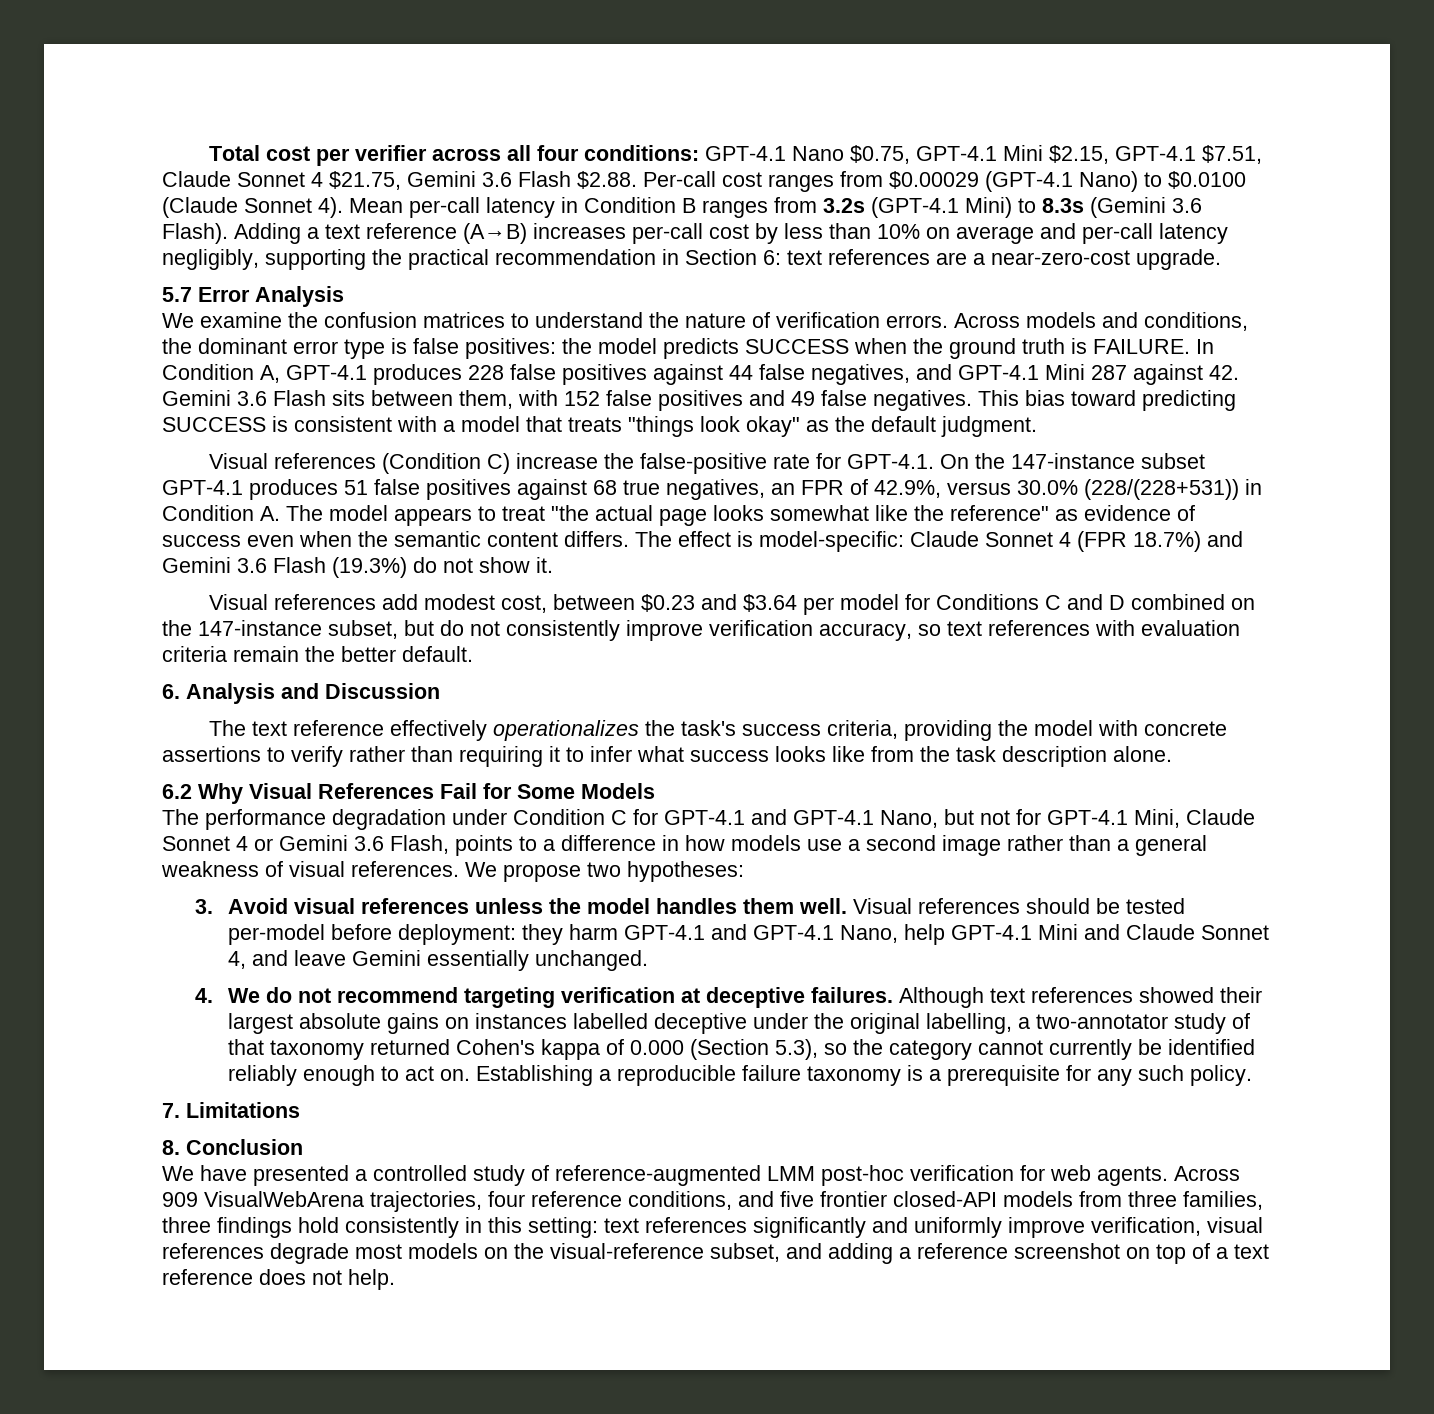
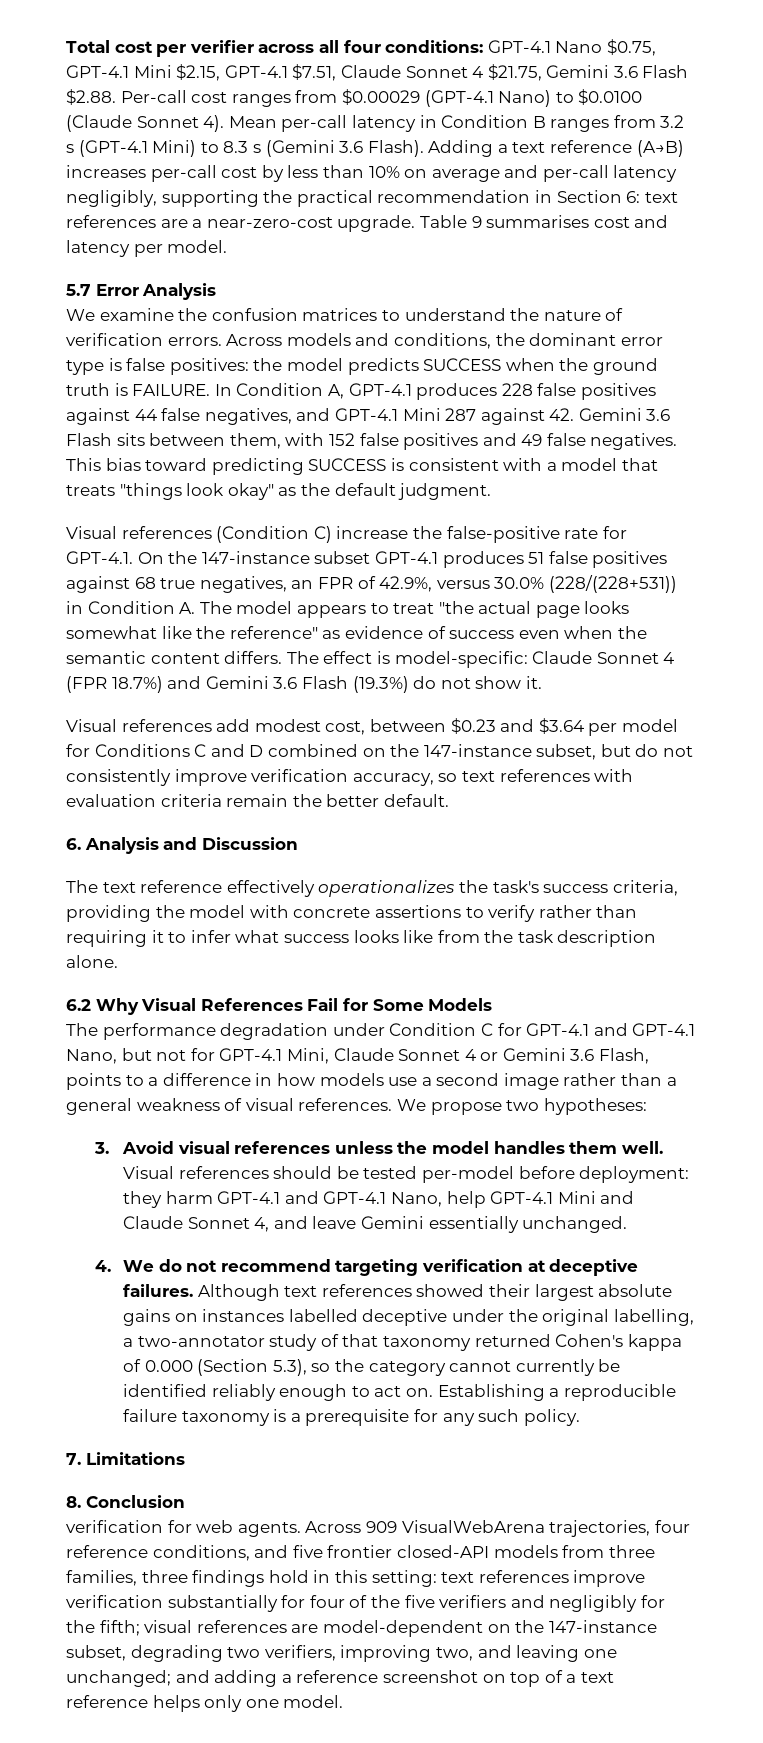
- Mean per-call latency in Condition B ranges from 3.2s (GPT-4.1 Mini) to 8.3s (Gemini 3.6 Flash).
+ Mean per-call latency in Condition B ranges from 3.2 s (GPT-4.1 Mini) to 8.3 s (Gemini 3.6 Flash).
+ Table 9 summarises cost and latency per model.
- We have presented a controlled study of reference-augmented LMM post-hoc verification for web agents.
+ verification for web agents.
- Across 909 VisualWebArena trajectories, four reference conditions, and five frontier closed-API models from three families, three findings hold consistently in this setting: text references significantly and uniformly improve verification, visual references degrade most models on the visual-reference subset, and adding a reference screenshot on top of a text reference does not help.
+ Across 909 VisualWebArena trajectories, four reference conditions, and five frontier closed-API models from three families, three findings hold in this setting: text references improve verification substantially for four of the five verifiers and negligibly for the fifth; visual references are model-dependent on the 147-instance subset, degrading two verifiers, improving two, and leaving one unchanged; and adding a reference screenshot on top of a text reference helps only one model.

